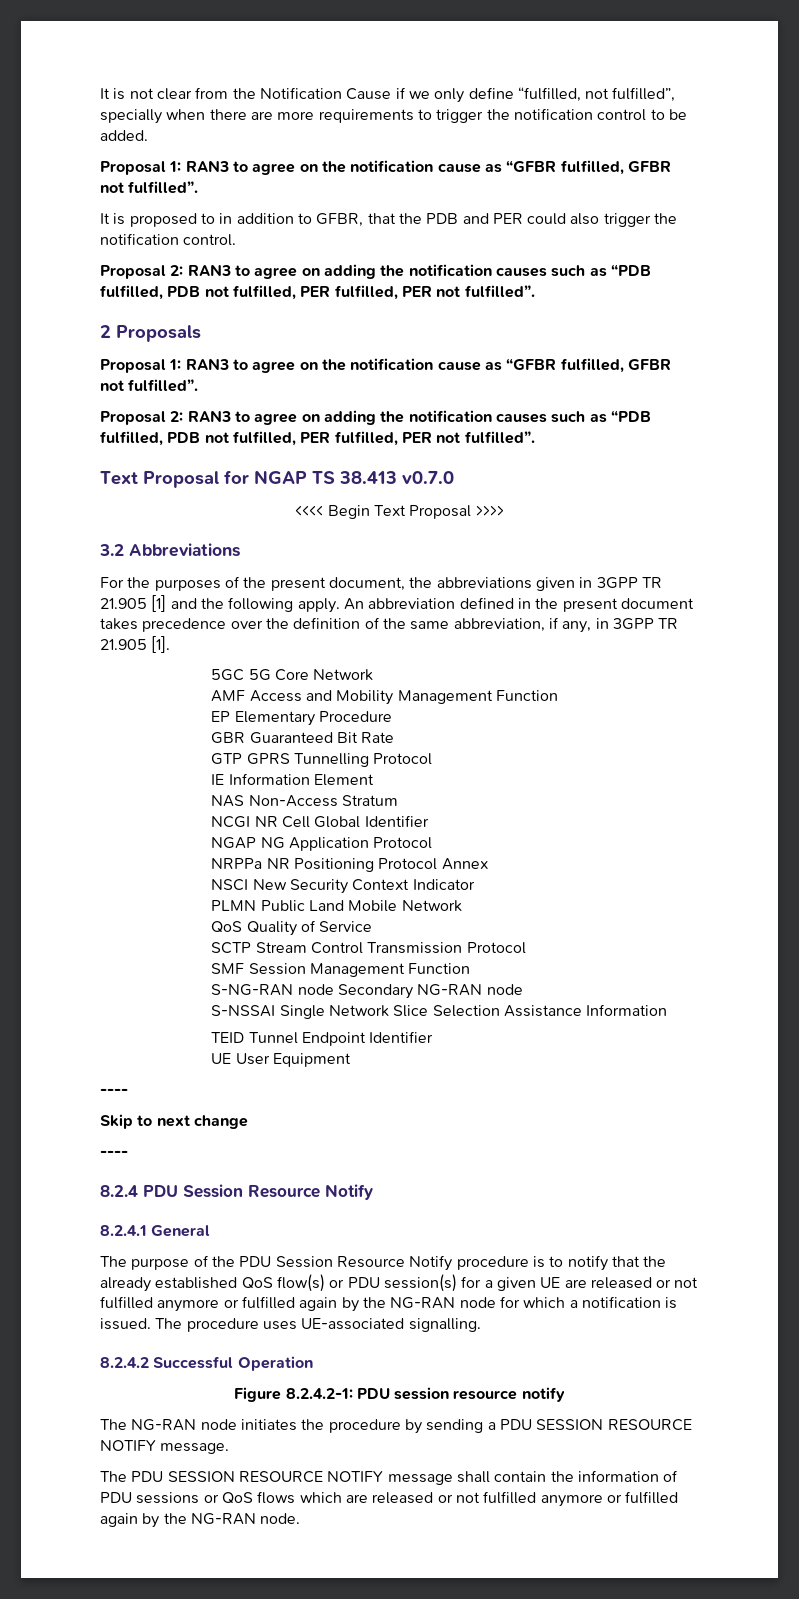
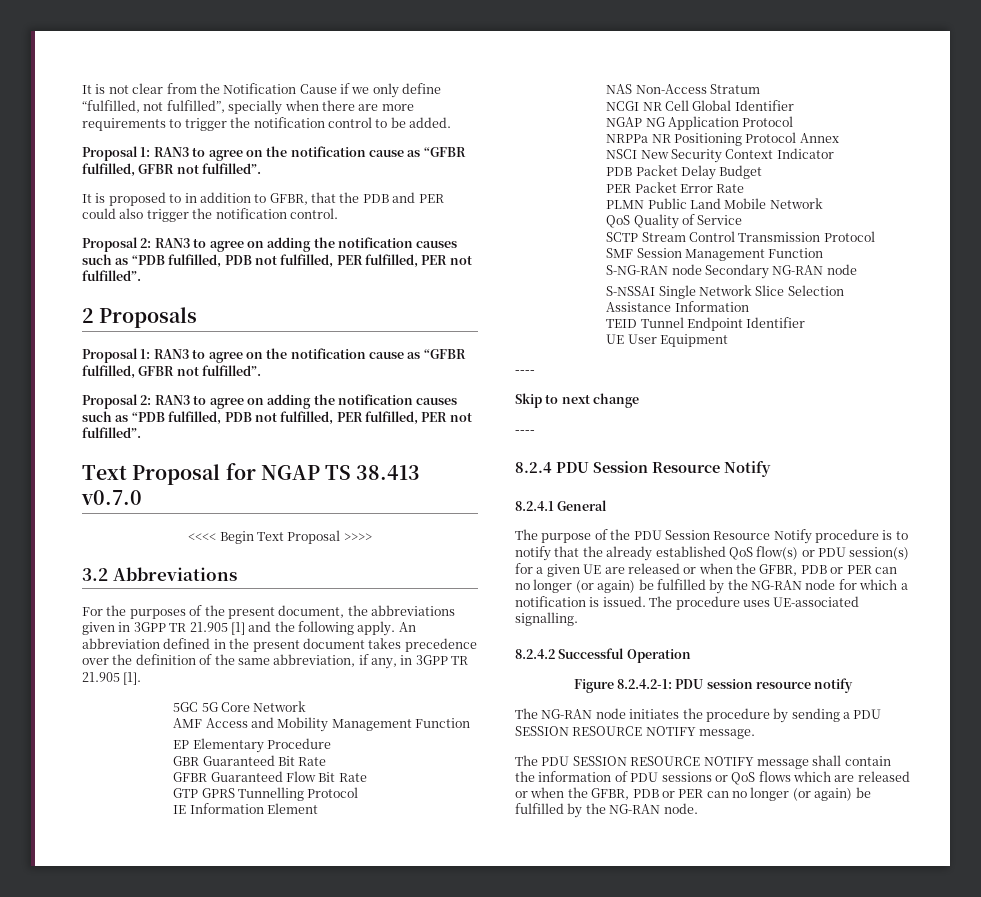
+ GFBR Guaranteed Flow Bit Rate
+ PDB Packet Delay Budget
+ PER Packet Error Rate
- The purpose of the PDU Session Resource Notify procedure is to notify that the already established QoS flow(s) or PDU session(s) for a given UE are released or not fulfilled anymore or fulfilled again by the NG-RAN node for which a notification is issued.
+ The purpose of the PDU Session Resource Notify procedure is to notify that the already established QoS flow(s) or PDU session(s) for a given UE are released or when the GFBR, PDB or PER can no longer (or again) be fulfilled by the NG-RAN node for which a notification is issued.
- The PDU SESSION RESOURCE NOTIFY message shall contain the information of PDU sessions or QoS flows which are released or not fulfilled anymore or fulfilled again by the NG-RAN node.
+ The PDU SESSION RESOURCE NOTIFY message shall contain the information of PDU sessions or QoS flows which are released or when the GFBR, PDB or PER can no longer (or again) be fulfilled by the NG-RAN node.

